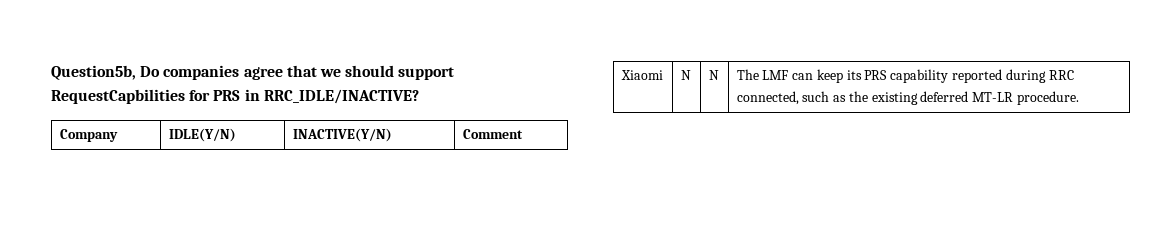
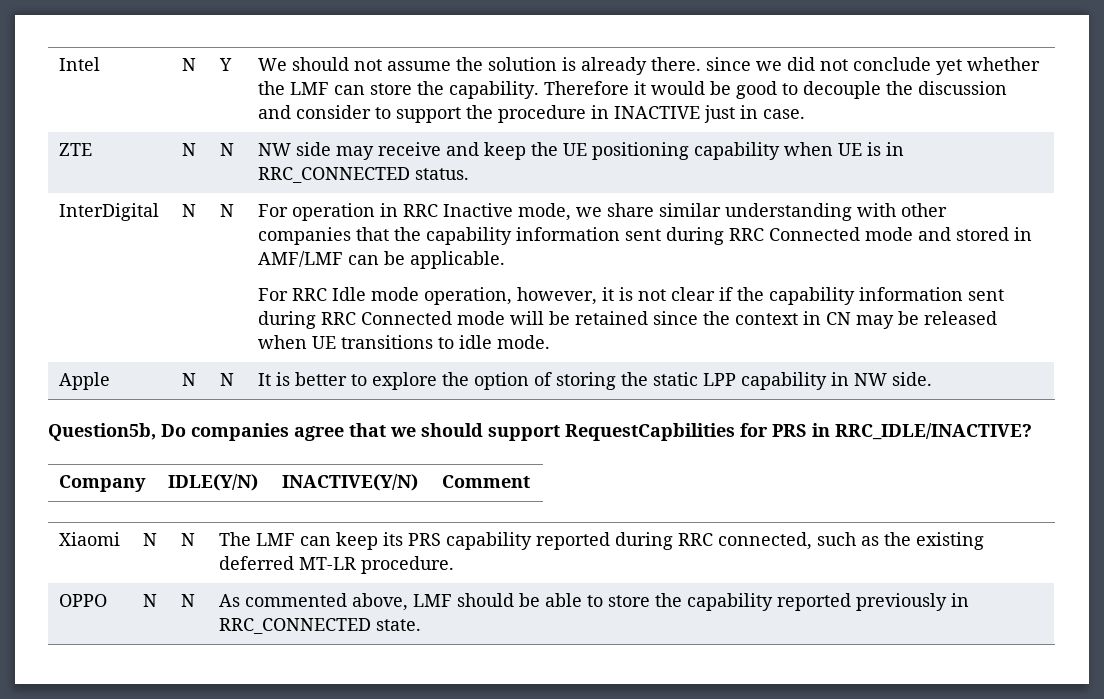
+ Intel | N | Y | We should not assume the solution is already there. since we did not conclude yet whether the LMF can store the capability. Therefore it would be good to decouple the discussion and consider to support the procedure in INACTIVE just in case.
+ ZTE | N | N | NW side may receive and keep the UE positioning capability when UE is in RRC_CONNECTED status.
+ InterDigital | N | N | For operation in RRC Inactive mode, we share similar understanding with other companies that the capability information sent during RRC Connected mode and stored in AMF/LMF can be applicable.
+ For RRC Idle mode operation, however, it is not clear if the capability information sent during RRC Connected mode will be retained since the context in CN may be released when UE transitions to idle mode.
+ Apple | N | N | It is better to explore the option of storing the static LPP capability in NW side.
+ OPPO | N | N | As commented above, LMF should be able to store the capability reported previously in RRC_CONNECTED state.

